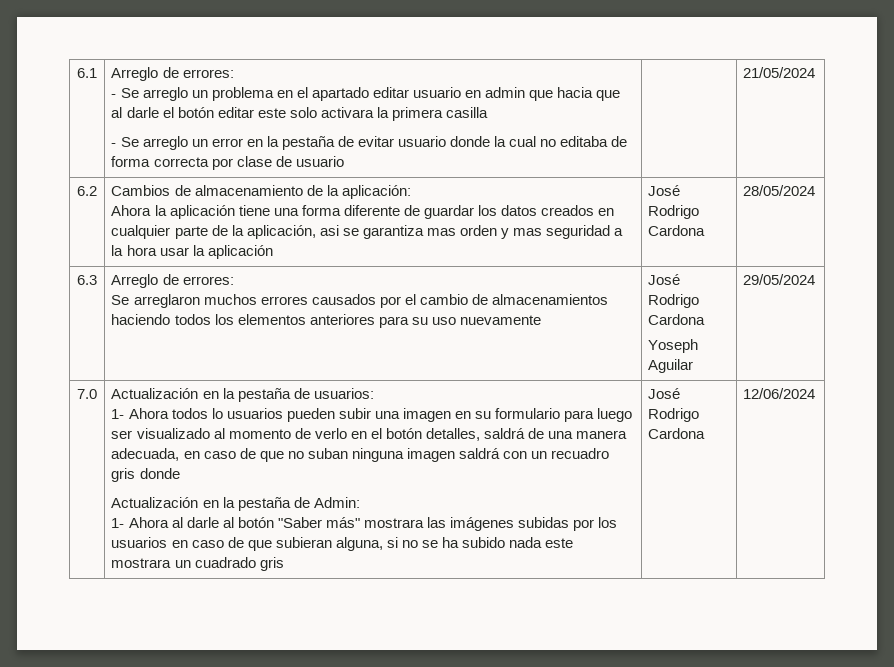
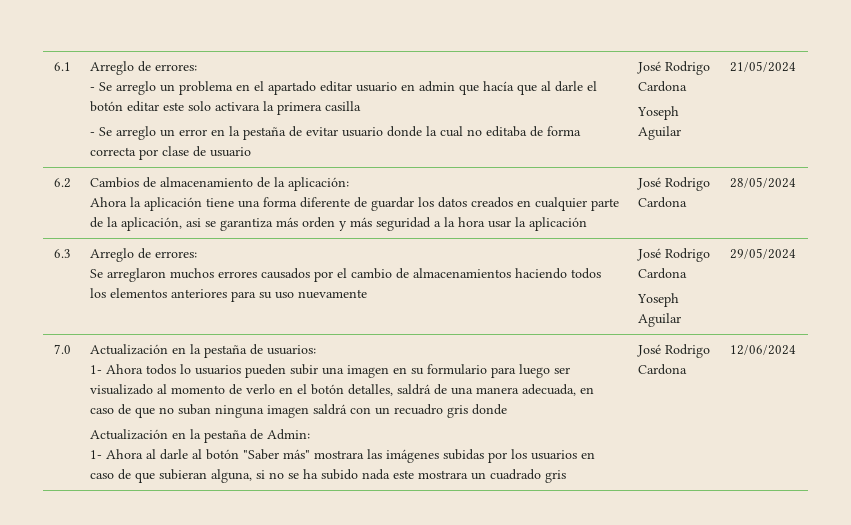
- - Se arreglo un problema en el apartado editar usuario en admin que hacia que al darle el botón editar este solo activara la primera casilla
+ - Se arreglo un problema en el apartado editar usuario en admin que hacía que al darle el botón editar este solo activara la primera casilla
- - Se arreglo un error en la pestaña de evitar usuario donde la cual no editaba de forma correcta por clase de usuario
+ - Se arreglo un error en la pestaña de evitar usuario donde la cual no editaba de forma correcta por clase de usuario | José Rodrigo Cardona
+ Yoseph Aguilar
- Ahora la aplicación tiene una forma diferente de guardar los datos creados en cualquier parte de la aplicación, asi se garantiza mas orden y mas seguridad a la hora usar la aplicación
+ Ahora la aplicación tiene una forma diferente de guardar los datos creados en cualquier parte de la aplicación, asi se garantiza más orden y más seguridad a la hora usar la aplicación

